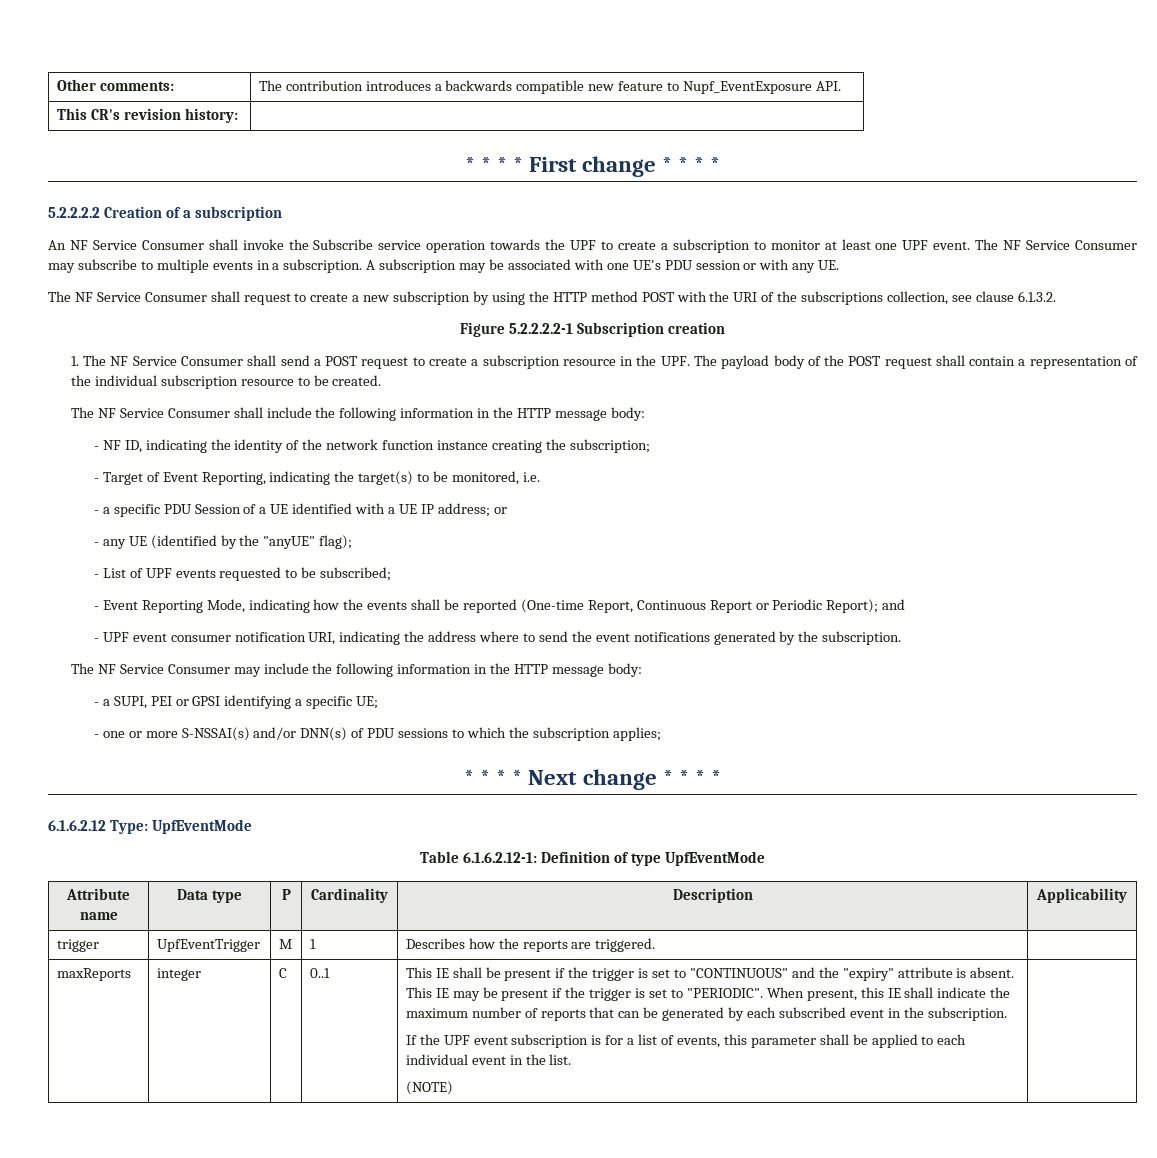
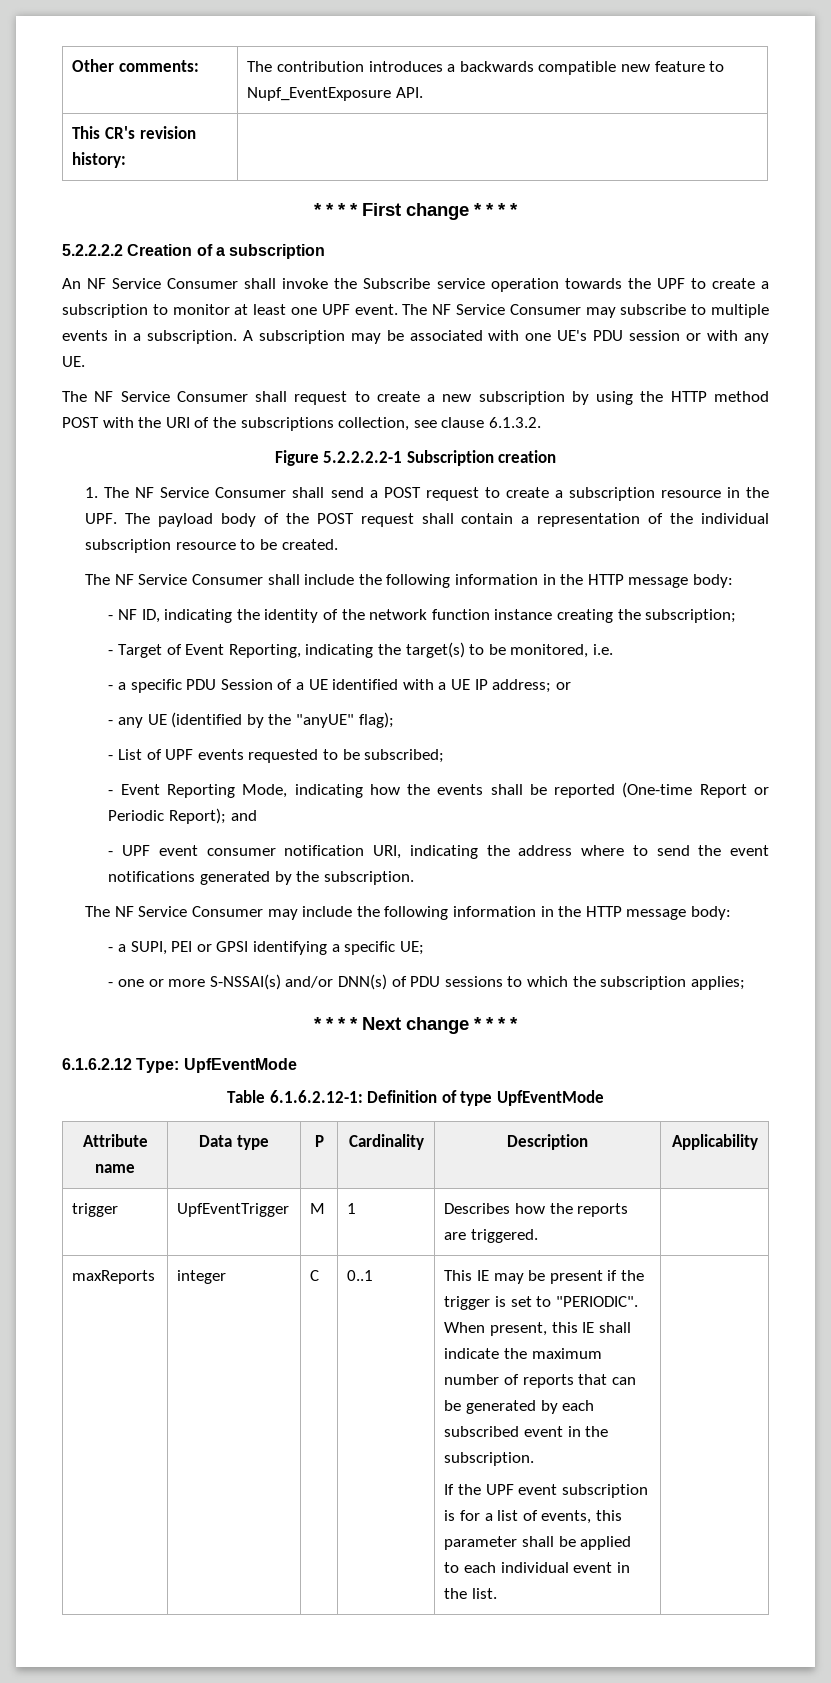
- - Event Reporting Mode, indicating how the events shall be reported (One-time Report, Continuous Report or Periodic Report); and
+ - Event Reporting Mode, indicating how the events shall be reported (One-time Report or Periodic Report); and
- This IE shall be present if the trigger is set to "CONTINUOUS" and the "expiry" attribute is absent. This IE may be present if the trigger is set to "PERIODIC".
+ This IE may be present if the trigger is set to "PERIODIC".
- (NOTE)

